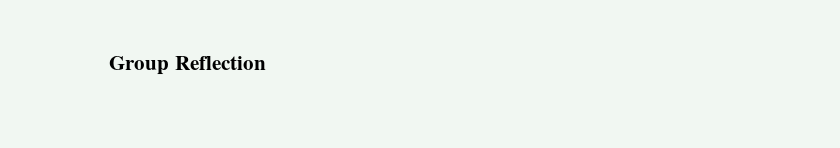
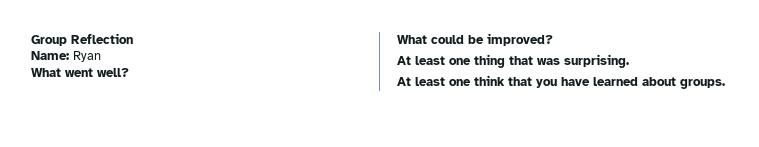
+ Name: Ryan
+ What went well?
+ What could be improved?
+ At least one thing that was surprising.
+ At least one think that you have learned about groups.

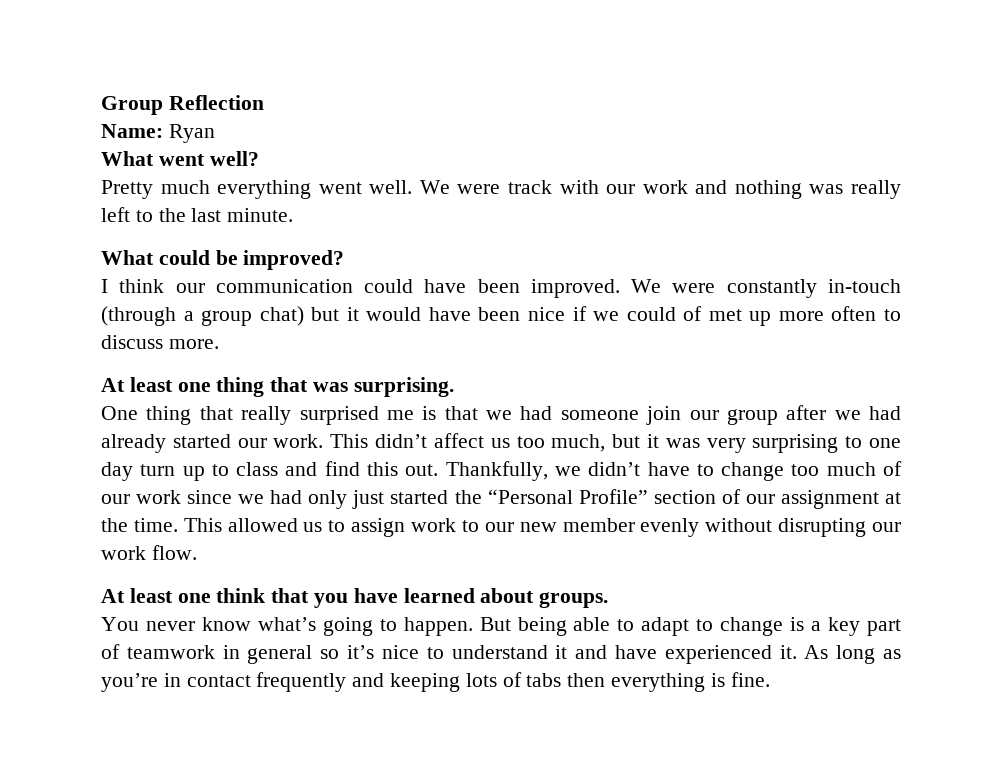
+ Pretty much everything went well. We were track with our work and nothing was really left to the last minute.
  What could be improved?
+ I think our communication could have been improved. We were constantly in-touch (through a group chat) but it would have been nice if we could of met up more often to discuss more.
+ One thing that really surprised me is that we had someone join our group after we had already started our work. This didn’t affect us too much, but it was very surprising to one day turn up to class and find this out. Thankfully, we didn’t have to change too much of our work since we had only just started the “Personal Profile” section of our assignment at the time. This allowed us to assign work to our new member evenly without disrupting our work flow.
+ You never know what’s going to happen. But being able to adapt to change is a key part of teamwork in general so it’s nice to understand it and have experienced it. As long as you’re in contact frequently and keeping lots of tabs then everything is fine.

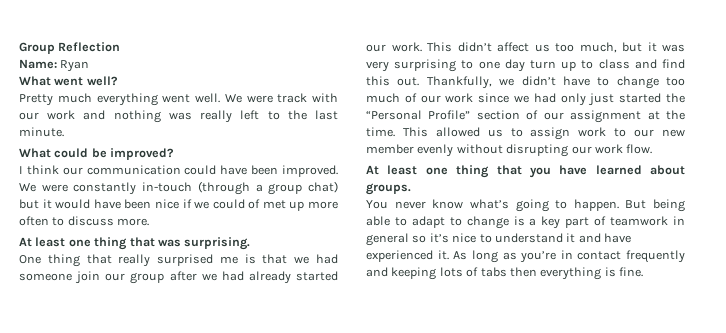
- At least one think that you have learned about groups.
+ At least one thing that you have learned about groups.

